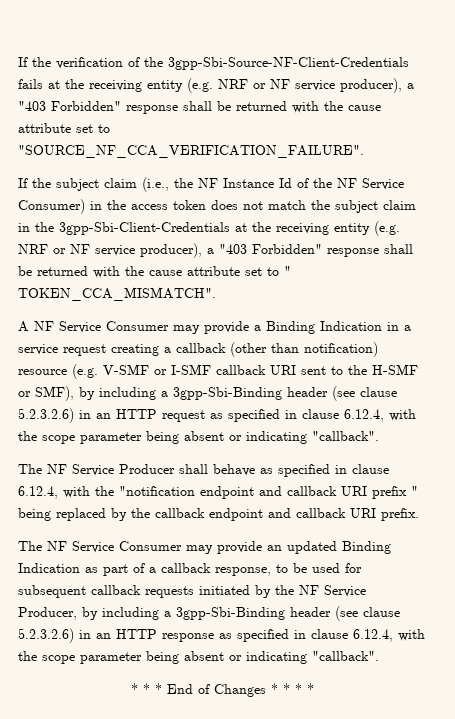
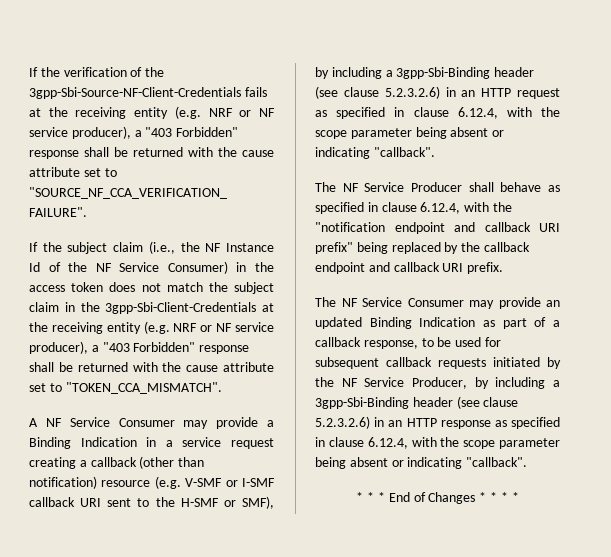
- If the subject claim (i.e., the NF Instance Id of the NF Service Consumer) in the access token does not match the subject claim in the 3gpp-Sbi-Client-Credentials at the receiving entity (e.g. NRF or NF service producer), a "403 Forbidden" response shall be returned with the cause attribute set to " TOKEN_CCA_MISMATCH".
+ If the subject claim (i.e., the NF Instance Id of the NF Service Consumer) in the access token does not match the subject claim in the 3gpp-Sbi-Client-Credentials at the receiving entity (e.g. NRF or NF service producer), a "403 Forbidden" response shall be returned with the cause attribute set to "TOKEN_CCA_MISMATCH".
- The NF Service Producer shall behave as specified in clause 6.12.4, with the "notification endpoint and callback URI prefix " being replaced by the callback endpoint and callback URI prefix.
+ The NF Service Producer shall behave as specified in clause 6.12.4, with the "notification endpoint and callback URI prefix" being replaced by the callback endpoint and callback URI prefix.

